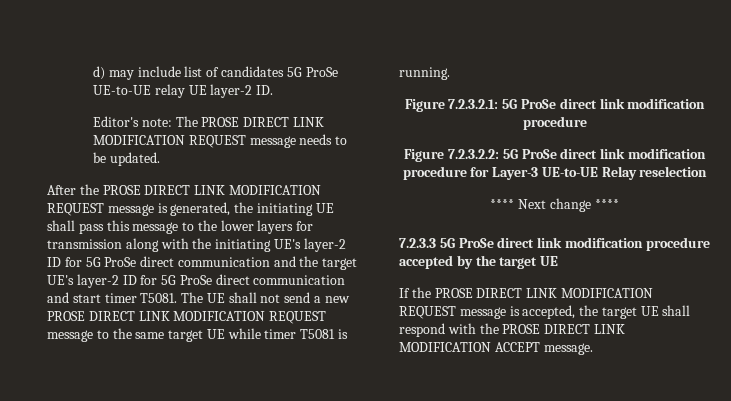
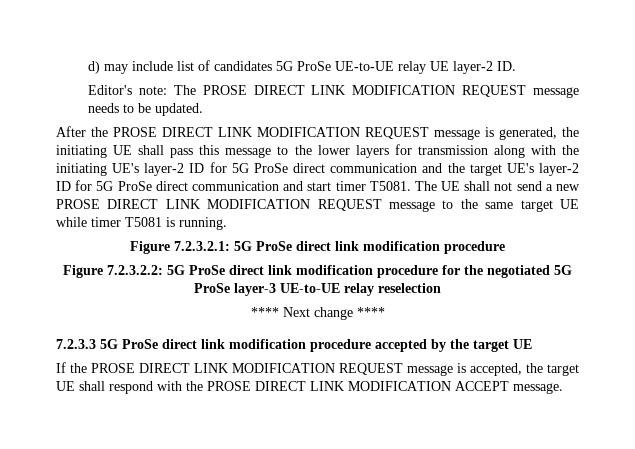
- Figure 7.2.3.2.2: 5G ProSe direct link modification procedure for Layer-3 UE-to-UE Relay reselection
+ Figure 7.2.3.2.2: 5G ProSe direct link modification procedure for the negotiated 5G ProSe layer-3 UE-to-UE relay reselection

